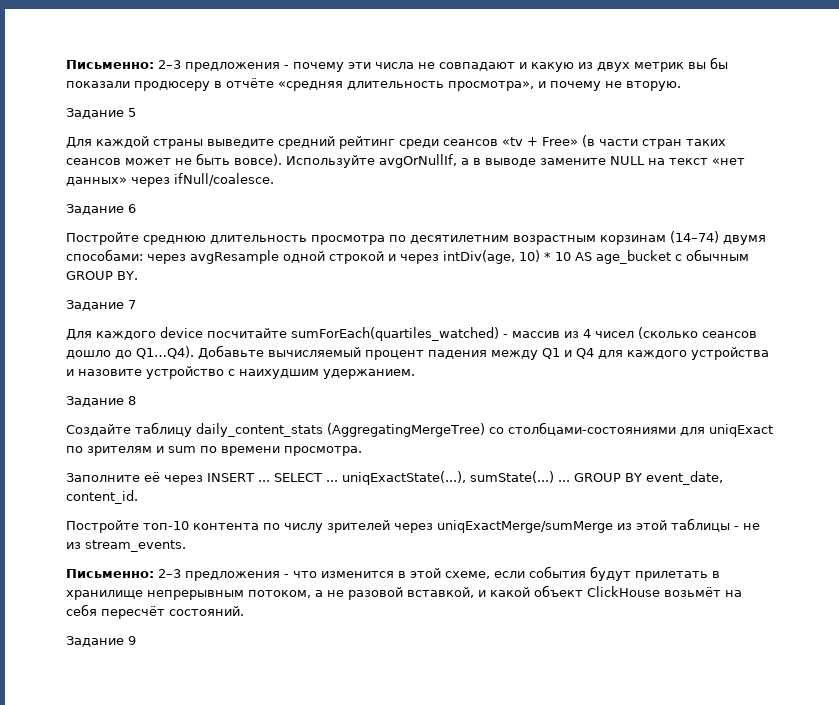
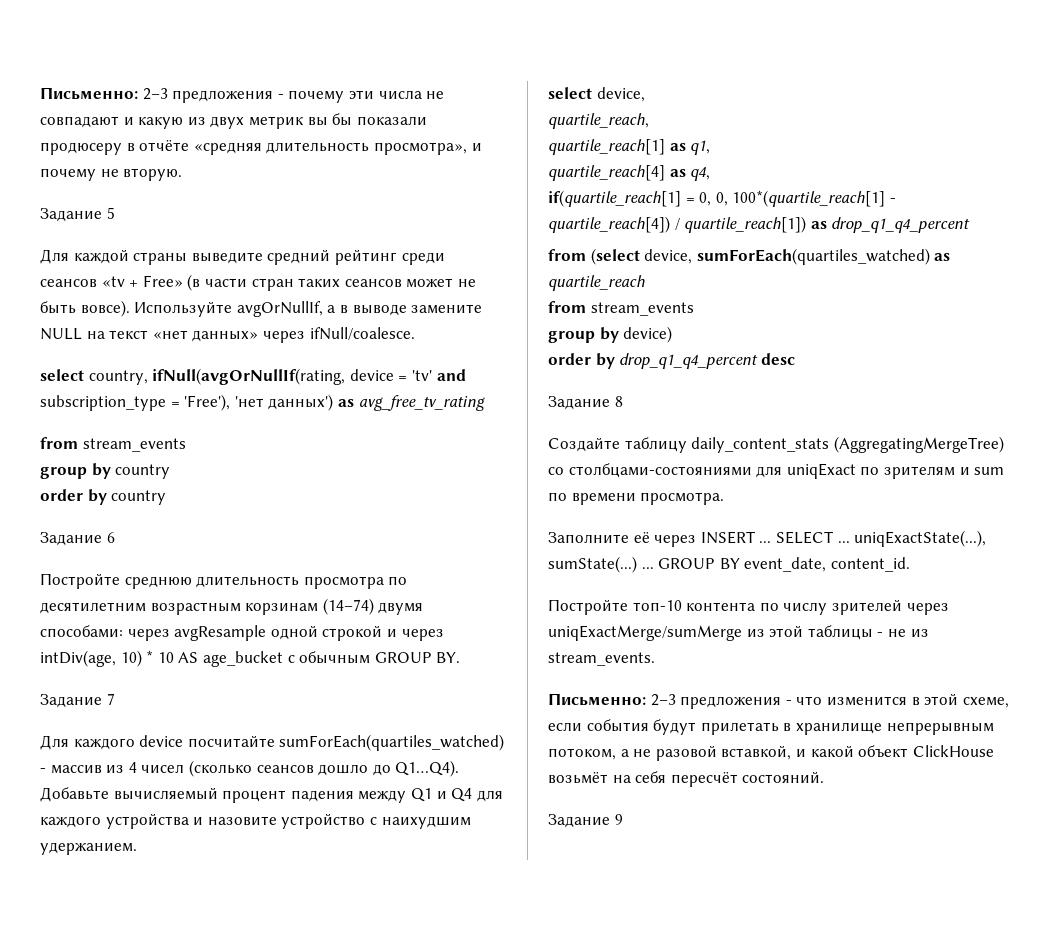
+ select country, ifNull(avgOrNullIf(rating, device = 'tv' and subscription_type = 'Free'), 'нет данных') as avg_free_tv_rating
+ from stream_events
+ group by country
+ order by country
+ select device,
+ quartile_reach,
+ quartile_reach[1] as q1,
+ quartile_reach[4] as q4,
+ if(quartile_reach[1] = 0, 0, 100*(quartile_reach[1] - quartile_reach[4]) / quartile_reach[1]) as drop_q1_q4_percent
+ from (select device, sumForEach(quartiles_watched) as quartile_reach
+ from stream_events
+ group by device)
+ order by drop_q1_q4_percent desc

